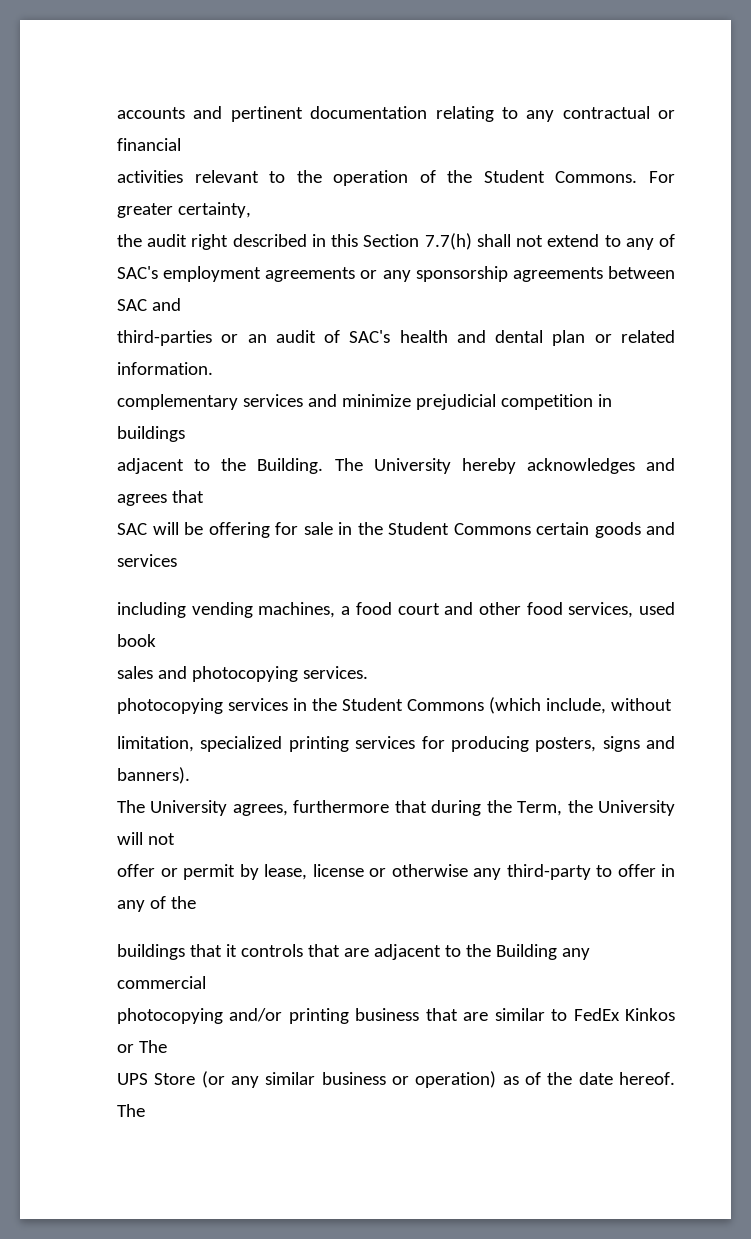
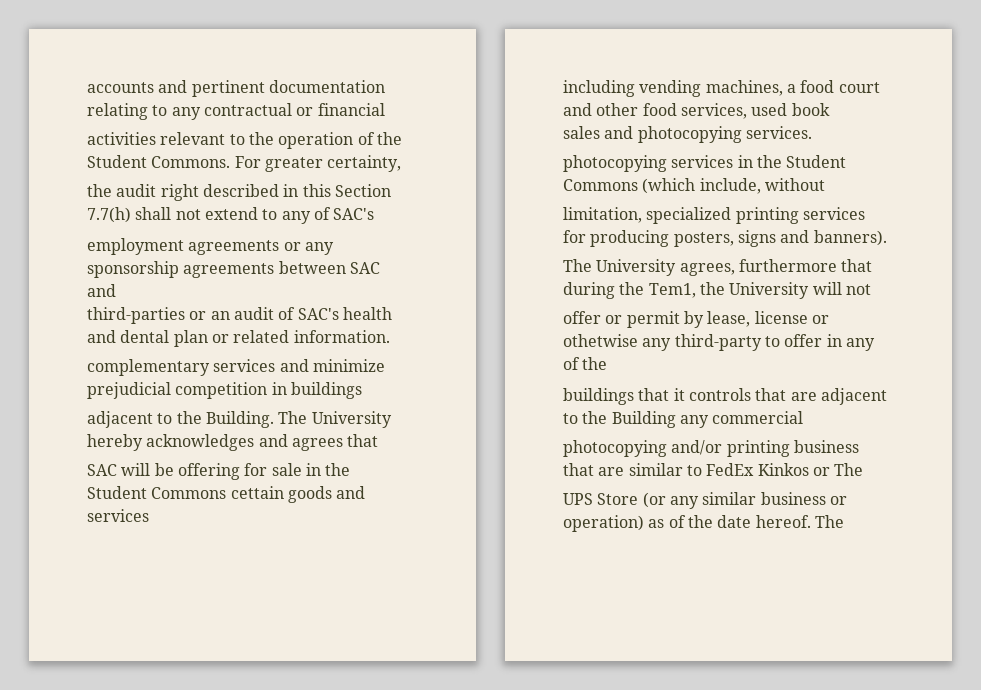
- the audit right described in this Section 7.7(h) shall not extend to any of SAC's employment agreements or any sponsorship agreements between SAC and
+ the audit right described in this Section 7.7(h) shall not extend to any of SAC's
+ employment agreements or any sponsorship agreements between SAC and
- SAC will be offering for sale in the Student Commons certain goods and services
+ SAC will be offering for sale in the Student Commons cettain goods and services
- The University agrees, furthermore that during the Term, the University will not
+ The University agrees, furthermore that during the Tem1, the University will not
- offer or permit by lease, license or otherwise any third-party to offer in any of the
+ offer or permit by lease, license or othetwise any third-party to offer in any of the

